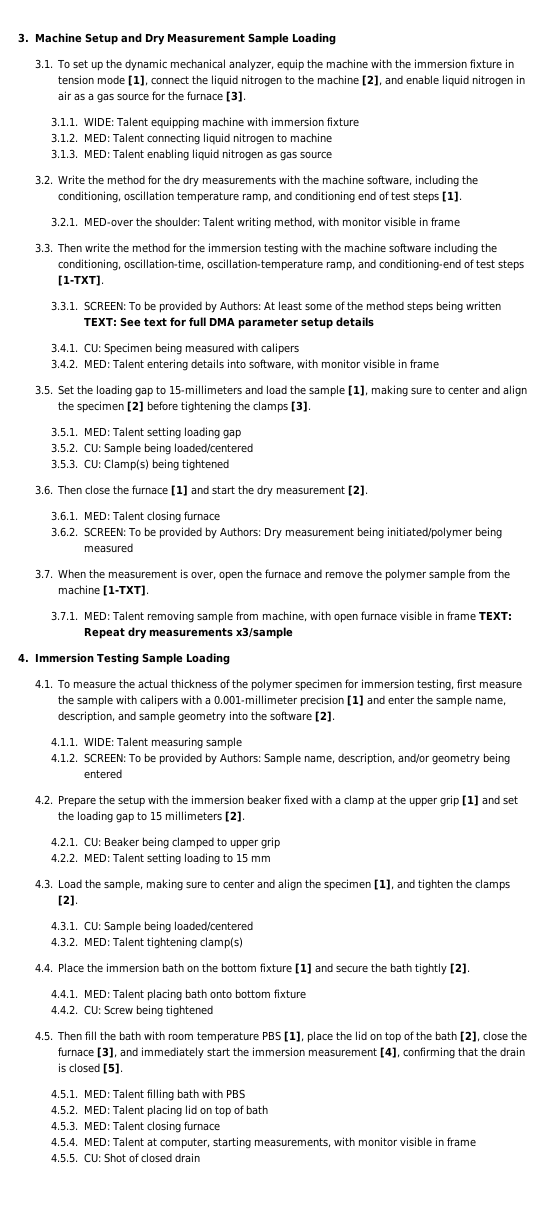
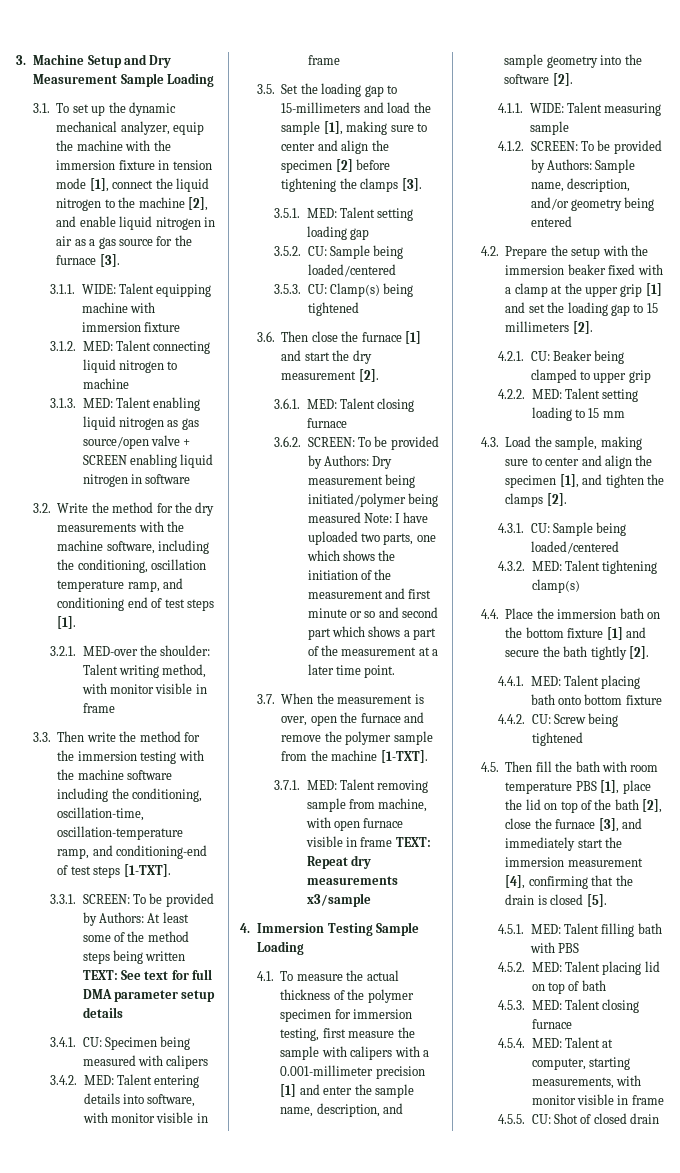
- 3.1.3. MED: Talent enabling liquid nitrogen as gas source
+ 3.1.3. MED: Talent enabling liquid nitrogen as gas source/open valve + SCREEN enabling liquid nitrogen in software
- 3.6.2. SCREEN: To be provided by Authors: Dry measurement being initiated/polymer being measured
+ 3.6.2. SCREEN: To be provided by Authors: Dry measurement being initiated/polymer being measured Note: I have uploaded two parts, one which shows the initiation of the measurement and first minute or so and second part which shows a part of the measurement at a later time point.

